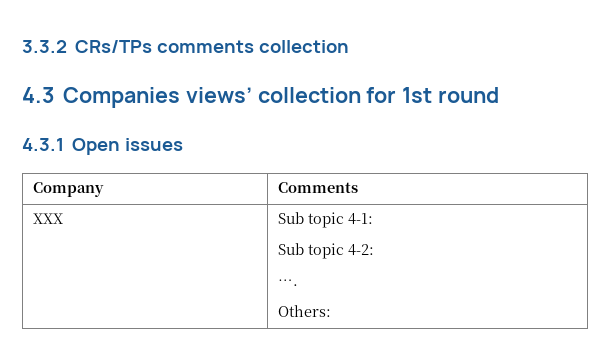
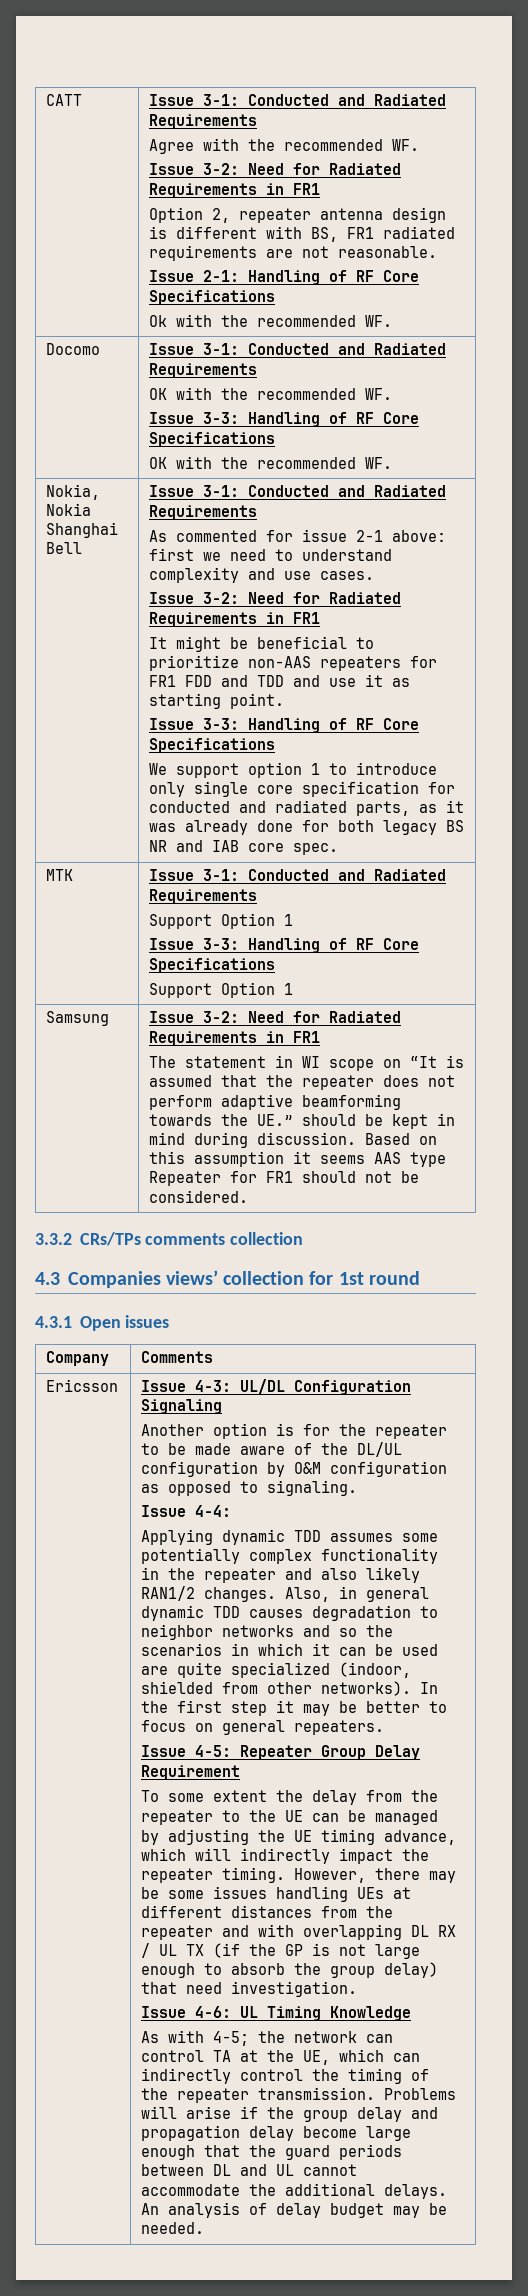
+ CATT | Issue 3-1: Conducted and Radiated Requirements
+ Agree with the recommended WF.
+ Issue 3-2: Need for Radiated Requirements in FR1
+ Option 2, repeater antenna design is different with BS, FR1 radiated requirements are not reasonable.
+ Issue 2-1: Handling of RF Core Specifications
+ Ok with the recommended WF.
+ Docomo | Issue 3-1: Conducted and Radiated Requirements
+ OK with the recommended WF.
+ Issue 3-3: Handling of RF Core Specifications
+ OK with the recommended WF.
+ Nokia, Nokia Shanghai Bell | Issue 3-1: Conducted and Radiated Requirements
+ As commented for issue 2-1 above: first we need to understand complexity and use cases.
+ Issue 3-2: Need for Radiated Requirements in FR1
+ It might be beneficial to prioritize non-AAS repeaters for FR1 FDD and TDD and use it as starting point.
+ Issue 3-3: Handling of RF Core Specifications
+ We support option 1 to introduce only single core specification for conducted and radiated parts, as it was already done for both legacy BS NR and IAB core spec.
+ MTK | Issue 3-1: Conducted and Radiated Requirements
+ Support Option 1
+ Issue 3-3: Handling of RF Core Specifications
+ Support Option 1
+ Samsung | Issue 3-2: Need for Radiated Requirements in FR1
+ The statement in WI scope on “It is assumed that the repeater does not perform adaptive beamforming towards the UE.” should be kept in mind during discussion. Based on this assumption it seems AAS type Repeater for FR1 should not be considered.
- XXX | Sub topic 4-1:
- Sub topic 4-2:
- ….
- Others:
+ Ericsson | Issue 4-3: UL/DL Configuration Signaling
+ Another option is for the repeater to be made aware of the DL/UL configuration by O&M configuration as opposed to signaling.
+ Issue 4-4:
+ Applying dynamic TDD assumes some potentially complex functionality in the repeater and also likely RAN1/2 changes. Also, in general dynamic TDD causes degradation to neighbor networks and so the scenarios in which it can be used are quite specialized (indoor, shielded from other networks). In the first step it may be better to focus on general repeaters.
+ Issue 4-5: Repeater Group Delay Requirement
+ To some extent the delay from the repeater to the UE can be managed by adjusting the UE timing advance, which will indirectly impact the repeater timing. However, there may be some issues handling UEs at different distances from the repeater and with overlapping DL RX / UL TX (if the GP is not large enough to absorb the group delay) that need investigation.
+ Issue 4-6: UL Timing Knowledge
+ As with 4-5; the network can control TA at the UE, which can indirectly control the timing of the repeater transmission. Problems will arise if the group delay and propagation delay become large enough that the guard periods between DL and UL cannot accommodate the additional delays. An analysis of delay budget may be needed.

